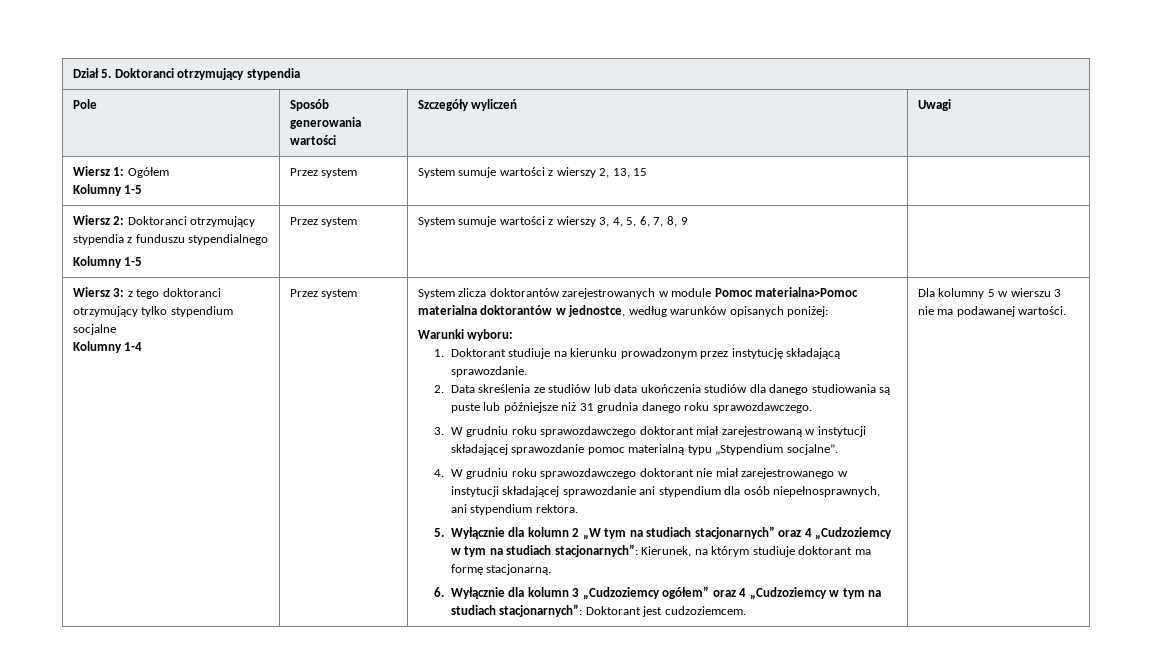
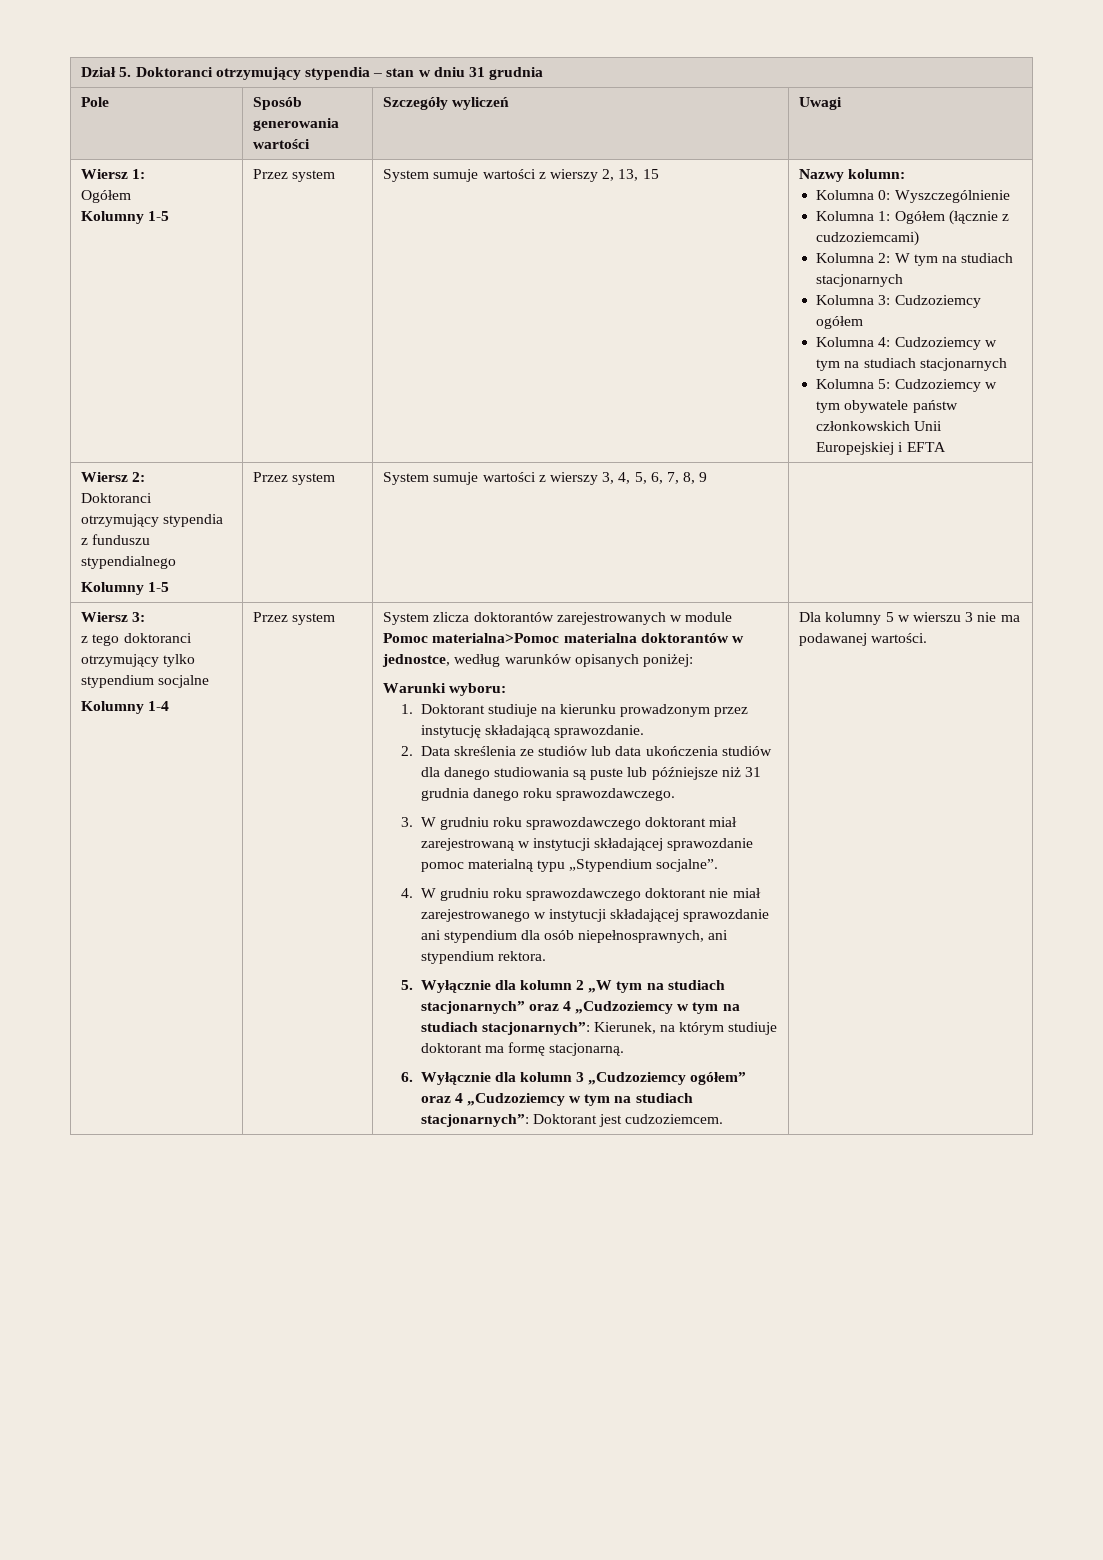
- Dział 5. Doktoranci otrzymujący stypendia
+ Dział 5. Doktoranci otrzymujący stypendia – stan w dniu 31 grudnia
- Wiersz 1: Ogółem
+ Wiersz 1:
+ Ogółem
+ Nazwy kolumn:
+ Kolumna 0: Wyszczególnienie
+ Kolumna 1: Ogółem (łącznie z cudzoziemcami)
+ Kolumna 2: W tym na studiach stacjonarnych
+ Kolumna 3: Cudzoziemcy ogółem
+ Kolumna 4: Cudzoziemcy w tym na studiach stacjonarnych
+ Kolumna 5: Cudzoziemcy w tym obywatele państw członkowskich Unii Europejskiej i EFTA
- Wiersz 2: Doktoranci otrzymujący stypendia z funduszu stypendialnego
+ Wiersz 2:
+ Doktoranci otrzymujący stypendia z funduszu stypendialnego
- Wiersz 3: z tego doktoranci otrzymujący tylko stypendium socjalne
+ Wiersz 3:
+ z tego doktoranci otrzymujący tylko stypendium socjalne

